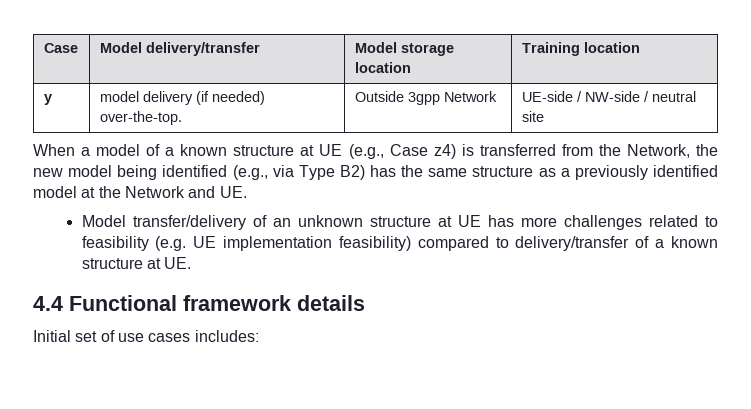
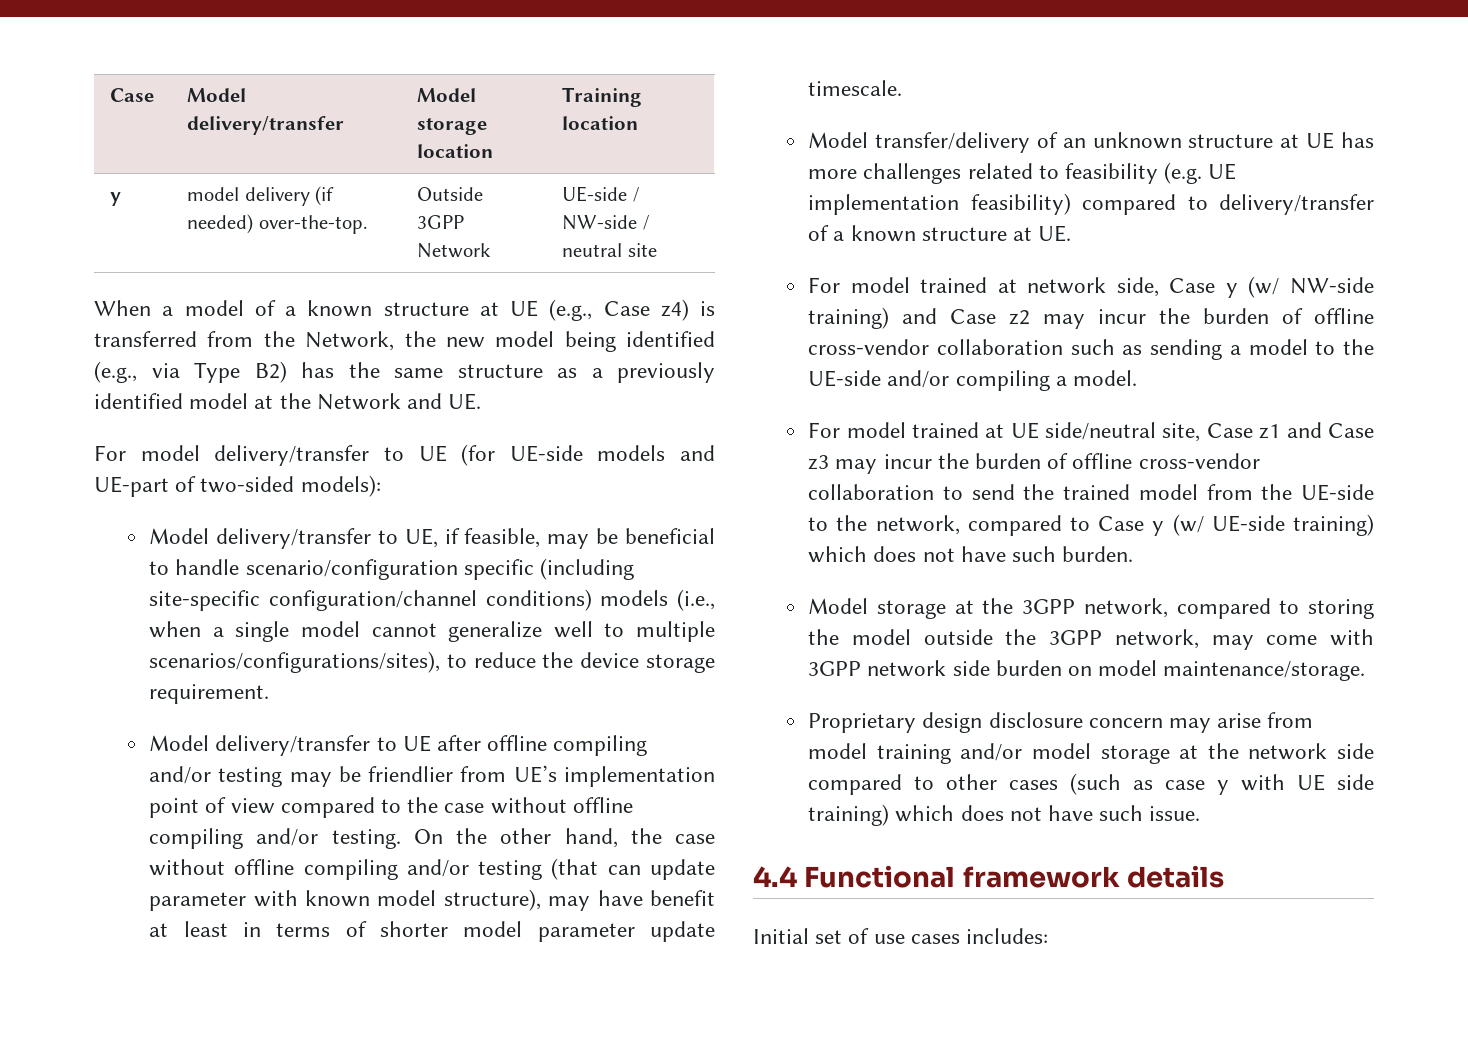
- y | model delivery (if needed) over-the-top. | Outside 3gpp Network | UE-side / NW-side / neutral site
+ y | model delivery (if needed) over-the-top. | Outside 3GPP Network | UE-side / NW-side / neutral site
+ For model delivery/transfer to UE (for UE-side models and UE-part of two-sided models):
+ Model delivery/transfer to UE, if feasible, may be beneficial to handle scenario/configuration specific (including site-specific configuration/channel conditions) models (i.e., when a single model cannot generalize well to multiple scenarios/configurations/sites), to reduce the device storage requirement.
+ Model delivery/transfer to UE after offline compiling and/or testing may be friendlier from UE’s implementation point of view compared to the case without offline compiling and/or testing. On the other hand, the case without offline compiling and/or testing (that can update parameter with known model structure), may have benefit at least in terms of shorter model parameter update timescale.
+ For model trained at network side, Case y (w/ NW-side training) and Case z2 may incur the burden of offline cross-vendor collaboration such as sending a model to the UE-side and/or compiling a model.
+ For model trained at UE side/neutral site, Case z1 and Case z3 may incur the burden of offline cross-vendor collaboration to send the trained model from the UE-side to the network, compared to Case y (w/ UE-side training) which does not have such burden.
+ Model storage at the 3GPP network, compared to storing the model outside the 3GPP network, may come with 3GPP network side burden on model maintenance/storage.
+ Proprietary design disclosure concern may arise from model training and/or model storage at the network side compared to other cases (such as case y with UE side training) which does not have such issue.

